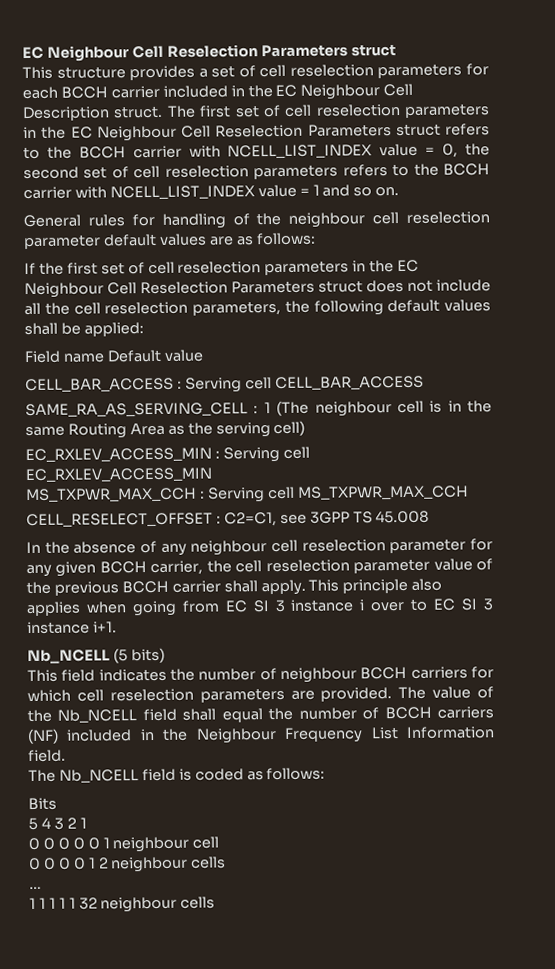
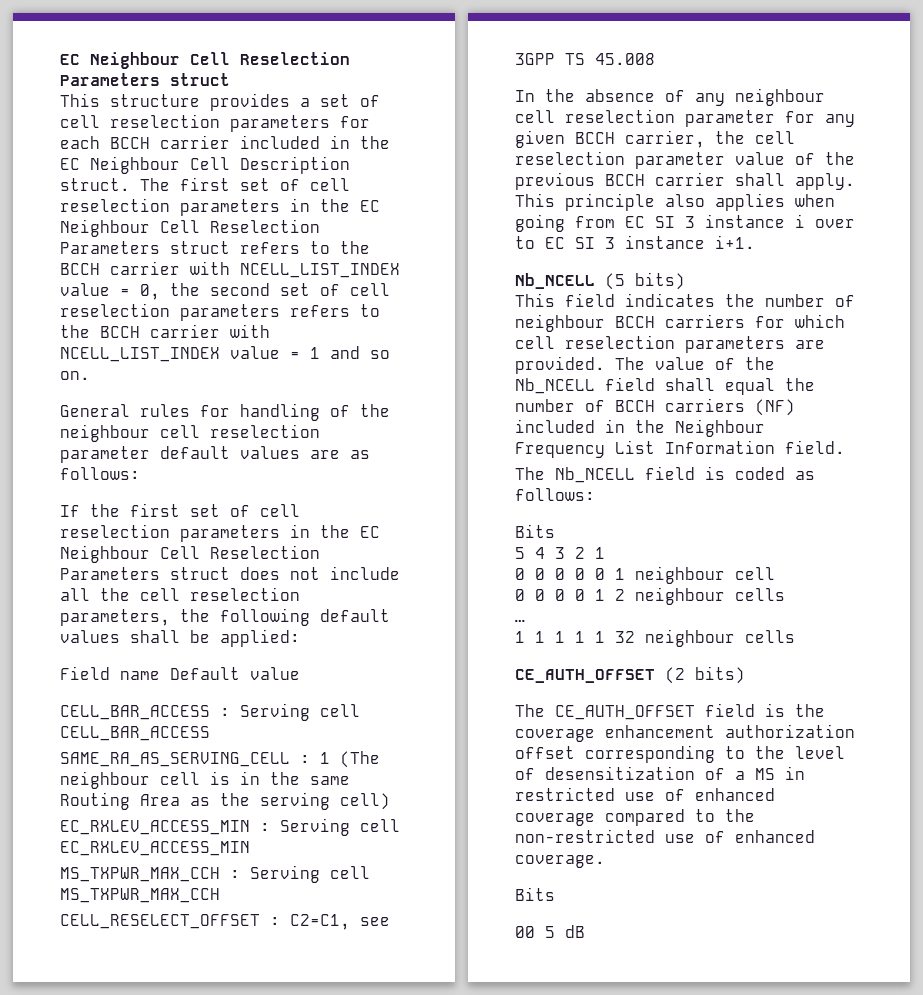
+ CE_AUTH_OFFSET (2 bits)
+ The CE_AUTH_OFFSET field is the coverage enhancement authorization offset corresponding to the level of desensitization of a MS in restricted use of enhanced coverage compared to the non-restricted use of enhanced coverage.
+ Bits
+ 00 5 dB

